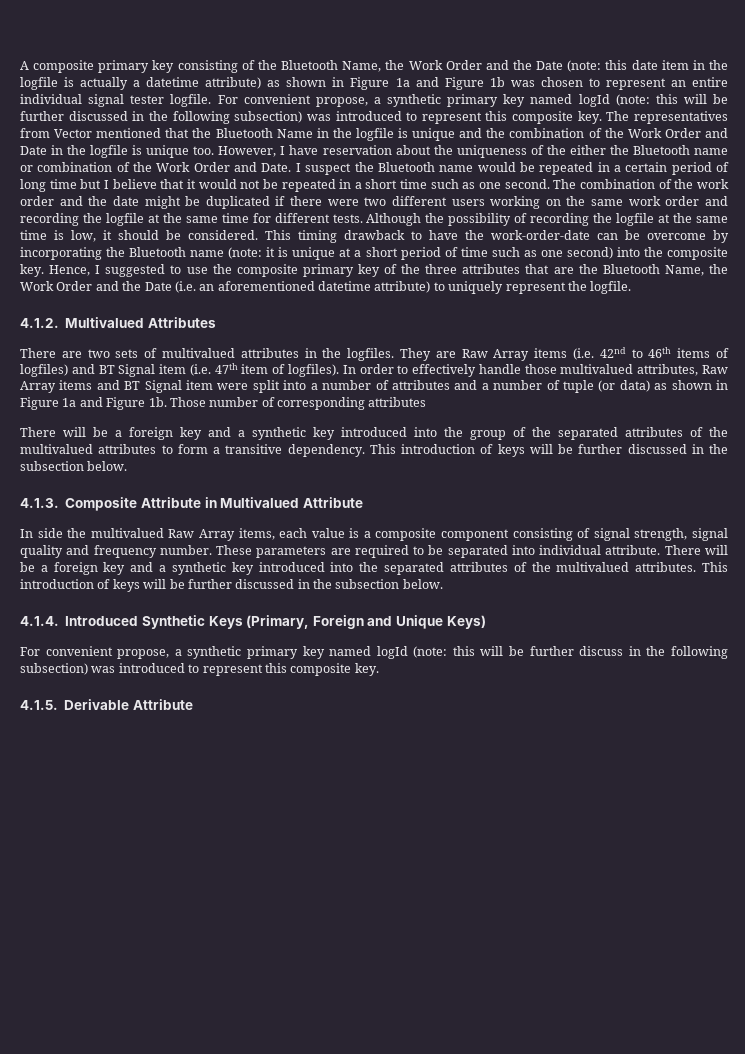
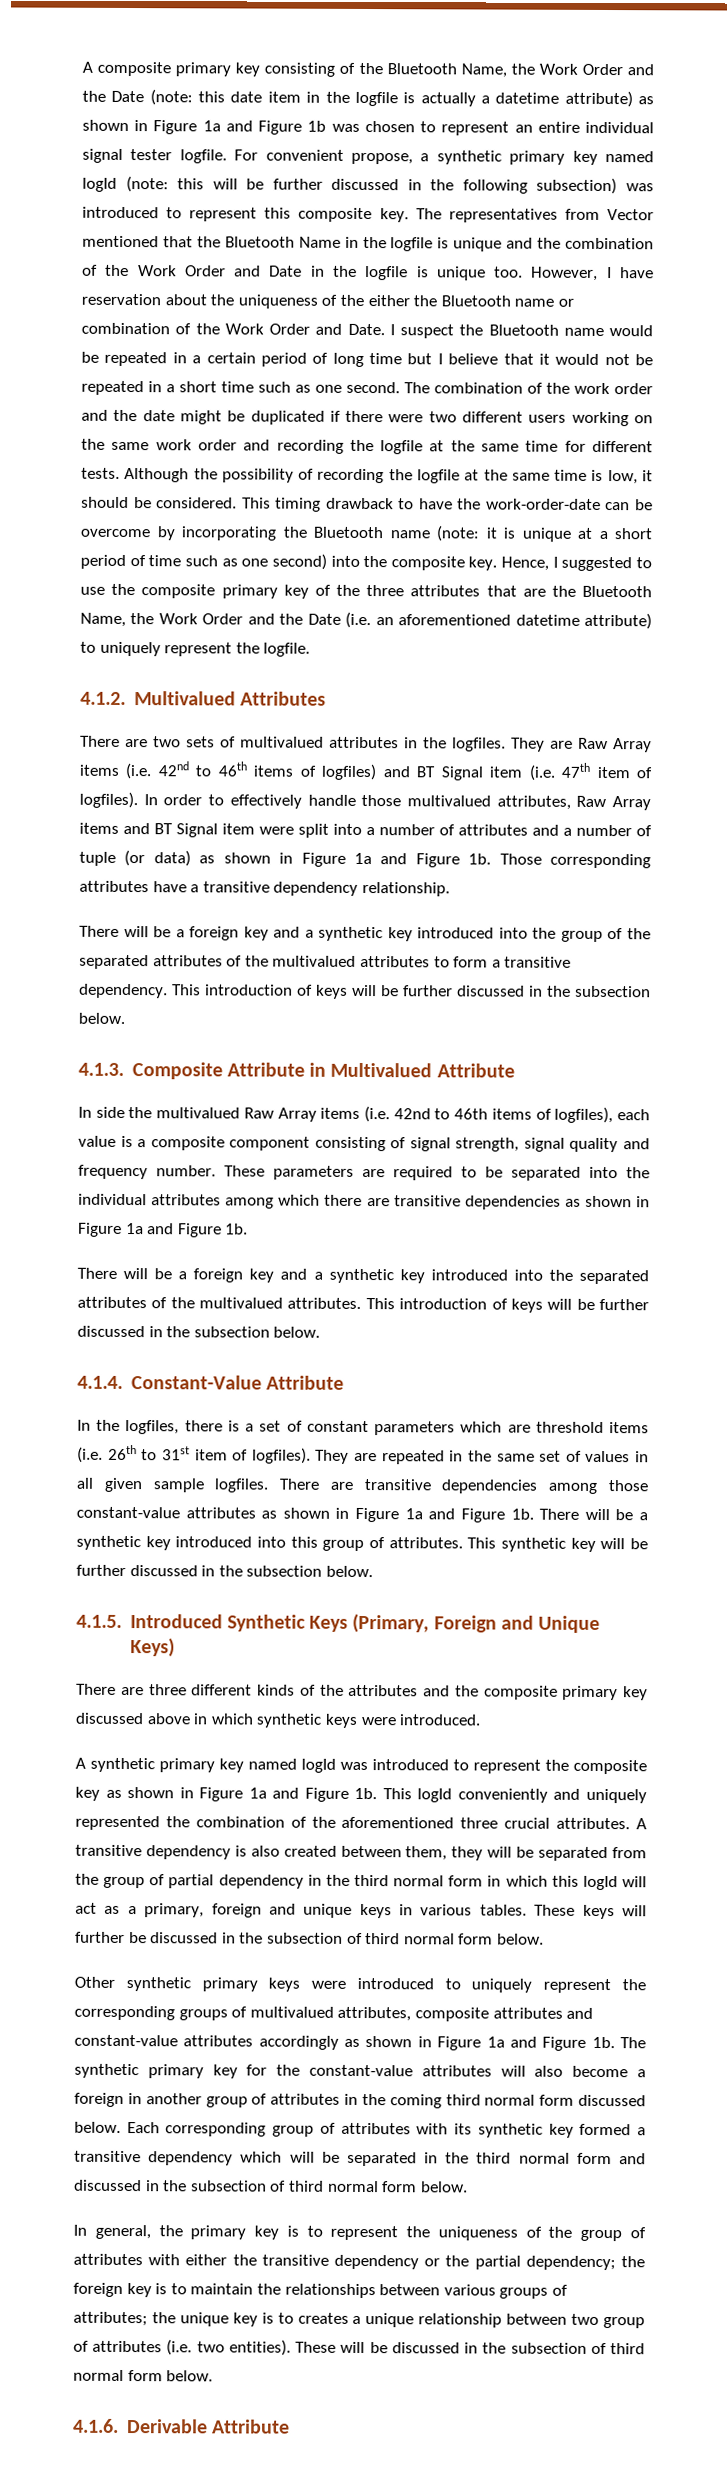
- Those number of corresponding attributes
+ Those corresponding attributes have a transitive dependency relationship.
- In side the multivalued Raw Array items, each value is a composite component consisting of signal strength, signal quality and frequency number.
+ In side the multivalued Raw Array items (i.e. 42nd to 46th items of logfiles), each value is a composite component consisting of signal strength, signal quality and frequency number.
- These parameters are required to be separated into individual attribute. There will be a foreign key and a synthetic key introduced into the separated attributes of the multivalued attributes.
+ These parameters are required to be separated into the individual attributes among which there are transitive dependencies as shown in Figure 1a and Figure 1b.
+ There will be a foreign key and a synthetic key introduced into the separated attributes of the multivalued attributes.
- 4.1.4. Introduced Synthetic Keys (Primary, Foreign and Unique Keys)
+ 4.1.4. Constant-Value Attribute
+ In the logfiles, there is a set of constant parameters which are threshold items (i.e. 26th to 31st item of logfiles). They are repeated in the same set of values in all given sample logfiles. There are transitive dependencies among those constant-value attributes as shown in Figure 1a and Figure 1b. There will be a synthetic key introduced into this group of attributes. This synthetic key will be further discussed in the subsection below.
+ 4.1.5. Introduced Synthetic Keys (Primary, Foreign and Unique Keys)
- For convenient propose, a synthetic primary key named logId (note: this will be further discuss in the following subsection) was introduced to represent this composite key.
- 4.1.5. Derivable Attribute
+ There are three different kinds of the attributes and the composite primary key discussed above in which synthetic keys were introduced.
+ A synthetic primary key named logId was introduced to represent the composite key as shown in Figure 1a and Figure 1b. This logId conveniently and uniquely represented the combination of the aforementioned three crucial attributes. A transitive dependency is also created between them, they will be separated from the group of partial dependency in the third normal form in which this logId will act as a primary, foreign and unique keys in various tables. These keys will further be discussed in the subsection of third normal form below.
+ Other synthetic primary keys were introduced to uniquely represent the corresponding groups of multivalued attributes, composite attributes and constant-value attributes accordingly as shown in Figure 1a and Figure 1b. The synthetic primary key for the constant-value attributes will also become a foreign in another group of attributes in the coming third normal form discussed below. Each corresponding group of attributes with its synthetic key formed a transitive dependency which will be separated in the third normal form and discussed in the subsection of third normal form below.
+ In general, the primary key is to represent the uniqueness of the group of attributes with either the transitive dependency or the partial dependency; the foreign key is to maintain the relationships between various groups of attributes; the unique key is to creates a unique relationship between two group of attributes (i.e. two entities). These will be discussed in the subsection of third normal form below.
+ 4.1.6. Derivable Attribute

